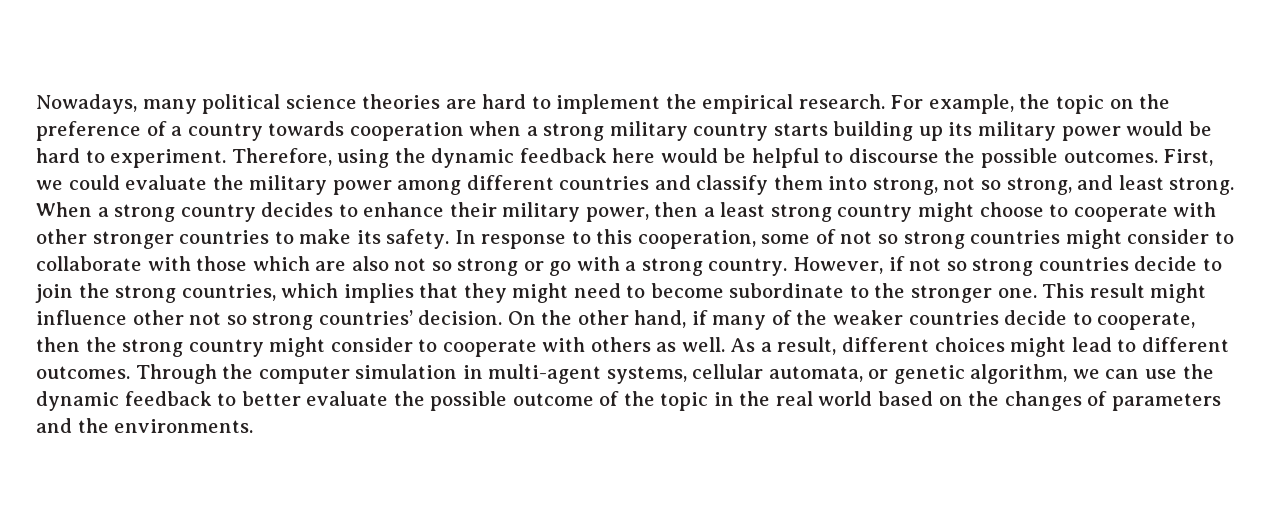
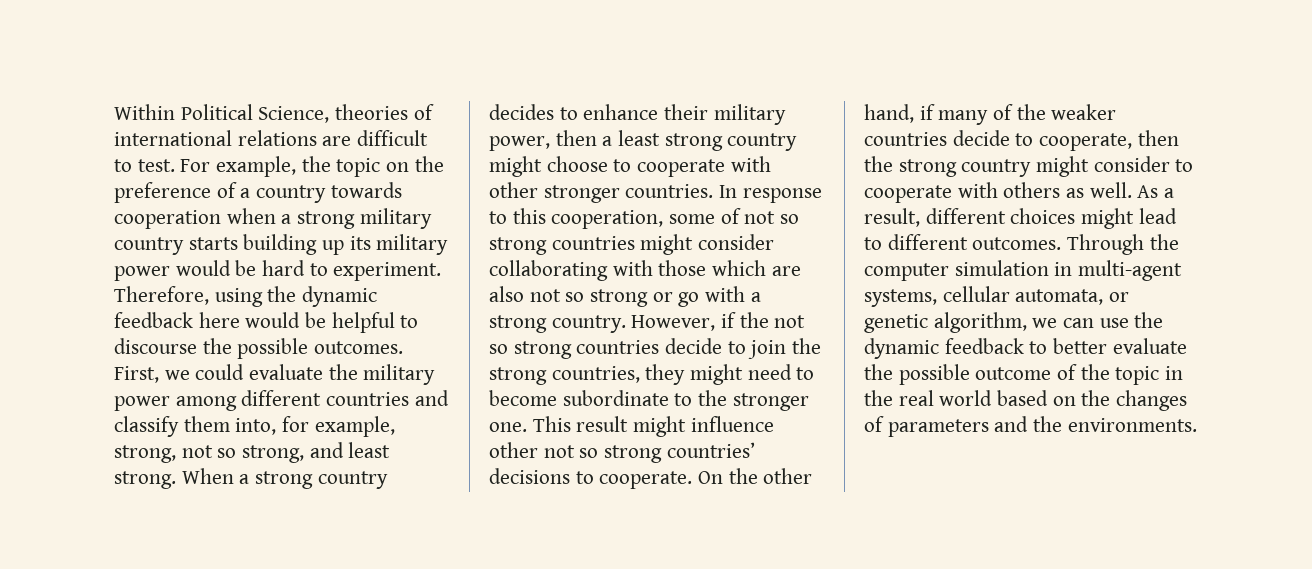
- Nowadays, many political science theories are hard to implement the empirical research.
+ Within Political Science, theories of international relations are difficult to test.
- First, we could evaluate the military power among different countries and classify them into strong, not so strong, and least strong.
+ First, we could evaluate the military power among different countries and classify them into, for example, strong, not so strong, and least strong.
- When a strong country decides to enhance their military power, then a least strong country might choose to cooperate with other stronger countries to make its safety.
+ When a strong country decides to enhance their military power, then a least strong country might choose to cooperate with other stronger countries.
- In response to this cooperation, some of not so strong countries might consider to collaborate with those which are also not so strong or go with a strong country.
+ In response to this cooperation, some of not so strong countries might consider collaborating with those which are also not so strong or go with a strong country.
- However, if not so strong countries decide to join the strong countries, which implies that they might need to become subordinate to the stronger one.
+ However, if the not so strong countries decide to join the strong countries, they might need to become subordinate to the stronger one.
- This result might influence other not so strong countries’ decision.
+ This result might influence other not so strong countries’ decisions to cooperate.

